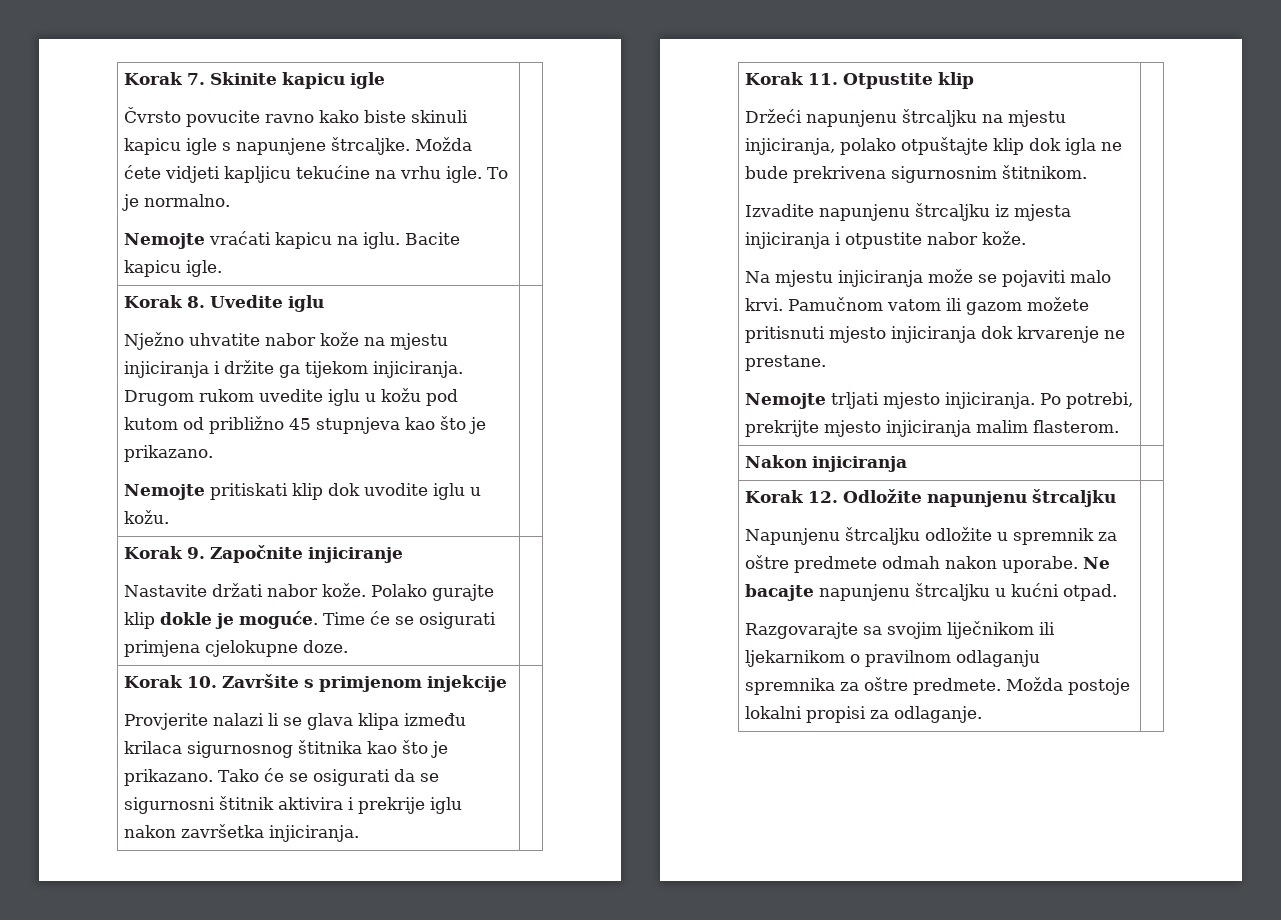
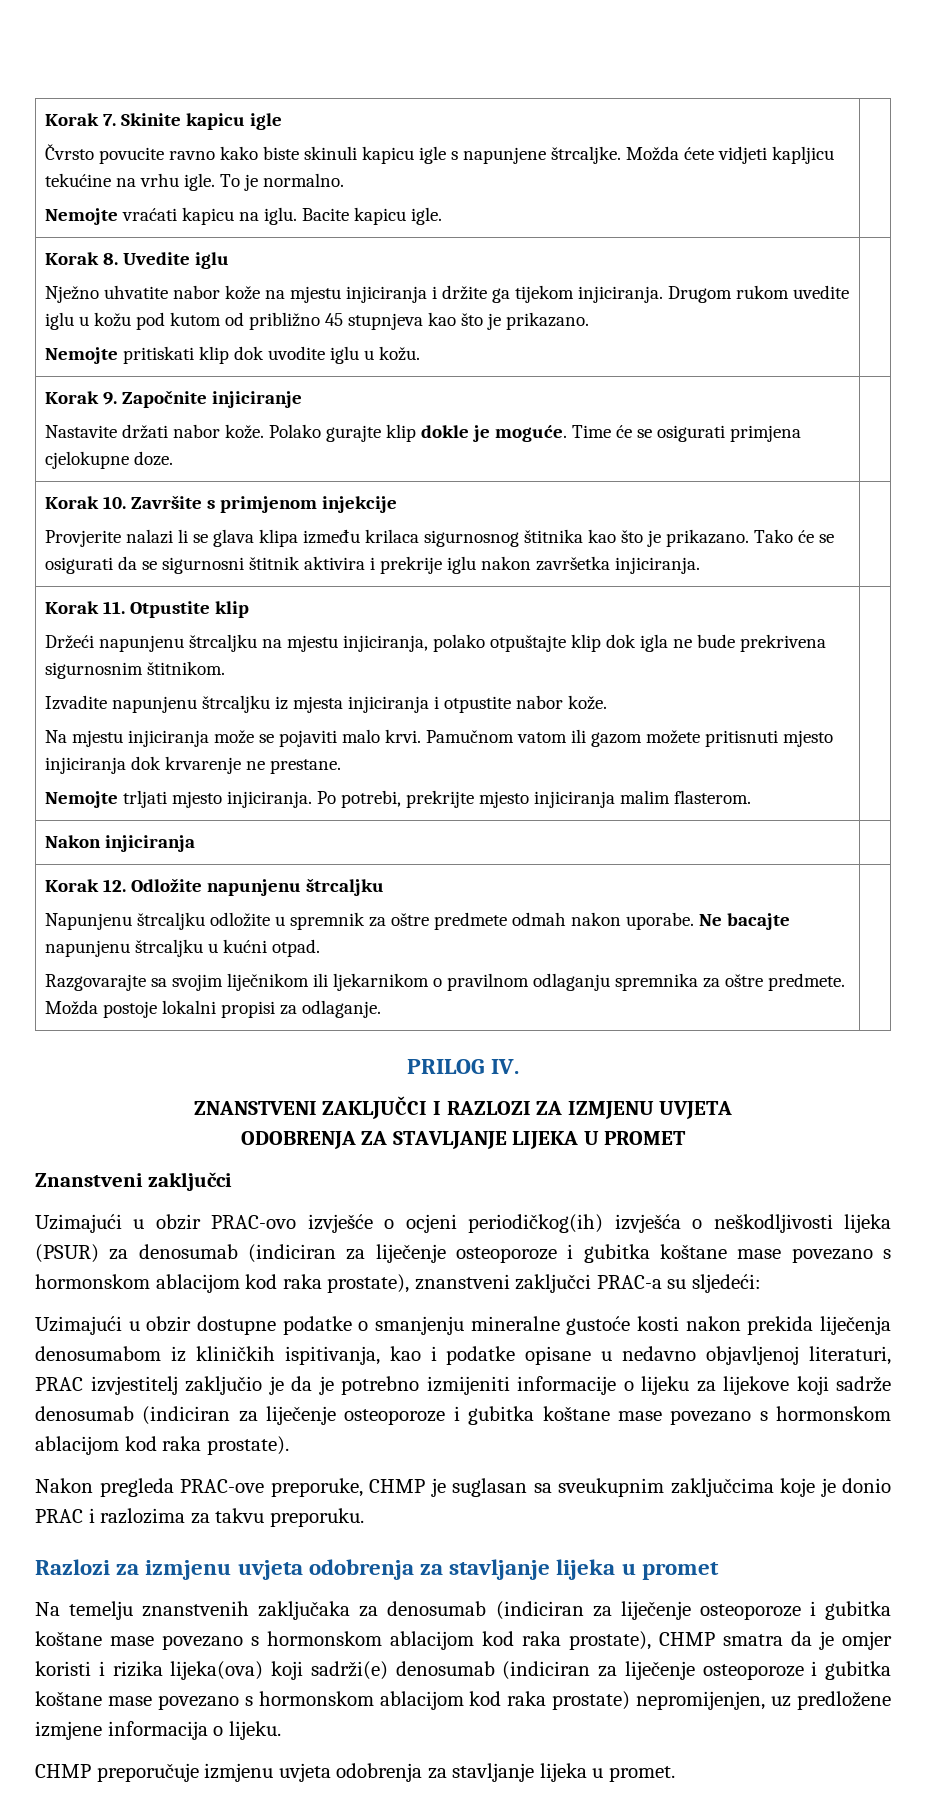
+ PRILOG IV.
+ ZNANSTVENI ZAKLJUČCI I RAZLOZI ZA IZMJENU UVJETA
+ ODOBRENJA ZA STAVLJANJE LIJEKA U PROMET
+ Znanstveni zaključci
+ Uzimajući u obzir PRAC-ovo izvješće o ocjeni periodičkog(ih) izvješća o neškodljivosti lijeka (PSUR) za denosumab (indiciran za liječenje osteoporoze i gubitka koštane mase povezano s hormonskom ablacijom kod raka prostate), znanstveni zaključci PRAC-a su sljedeći:
+ Uzimajući u obzir dostupne podatke o smanjenju mineralne gustoće kosti nakon prekida liječenja denosumabom iz kliničkih ispitivanja, kao i podatke opisane u nedavno objavljenoj literaturi, PRAC izvjestitelj zaključio je da je potrebno izmijeniti informacije o lijeku za lijekove koji sadrže denosumab (indiciran za liječenje osteoporoze i gubitka koštane mase povezano s hormonskom ablacijom kod raka prostate).
+ Nakon pregleda PRAC-ove preporuke, CHMP je suglasan sa sveukupnim zaključcima koje je donio PRAC i razlozima za takvu preporuku.
+ Razlozi za izmjenu uvjeta odobrenja za stavljanje lijeka u promet
+ Na temelju znanstvenih zaključaka za denosumab (indiciran za liječenje osteoporoze i gubitka koštane mase povezano s hormonskom ablacijom kod raka prostate), CHMP smatra da je omjer koristi i rizika lijeka(ova) koji sadrži(e) denosumab (indiciran za liječenje osteoporoze i gubitka koštane mase povezano s hormonskom ablacijom kod raka prostate) nepromijenjen, uz predložene izmjene informacija o lijeku.
+ CHMP preporučuje izmjenu uvjeta odobrenja za stavljanje lijeka u promet.

